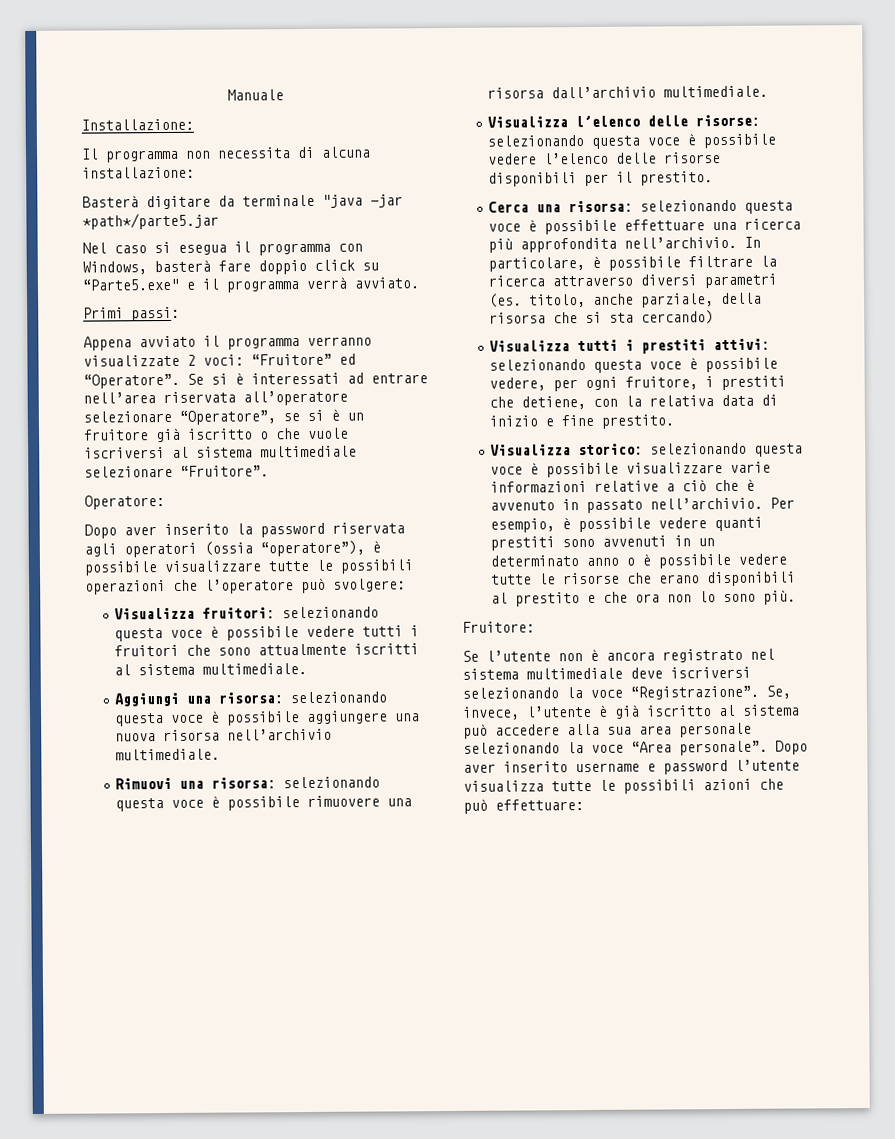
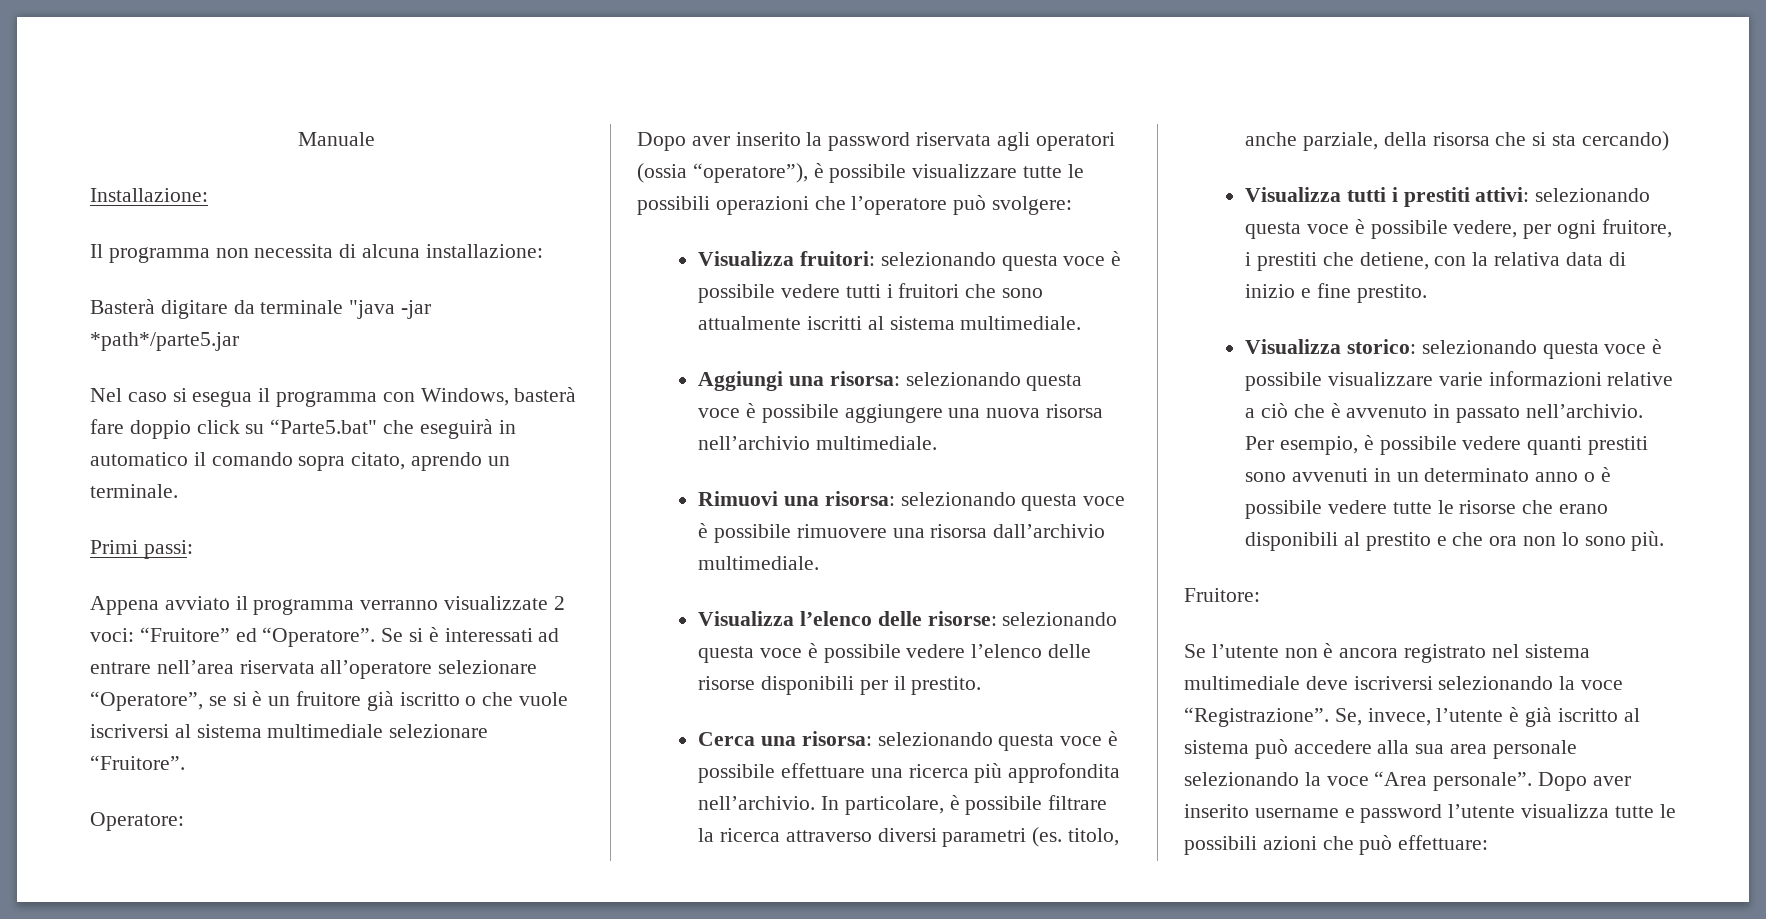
- Nel caso si esegua il programma con Windows, basterà fare doppio click su “Parte5.exe" e il programma verrà avviato.
+ Nel caso si esegua il programma con Windows, basterà fare doppio click su “Parte5.bat" che eseguirà in automatico il comando sopra citato, aprendo un terminale.

